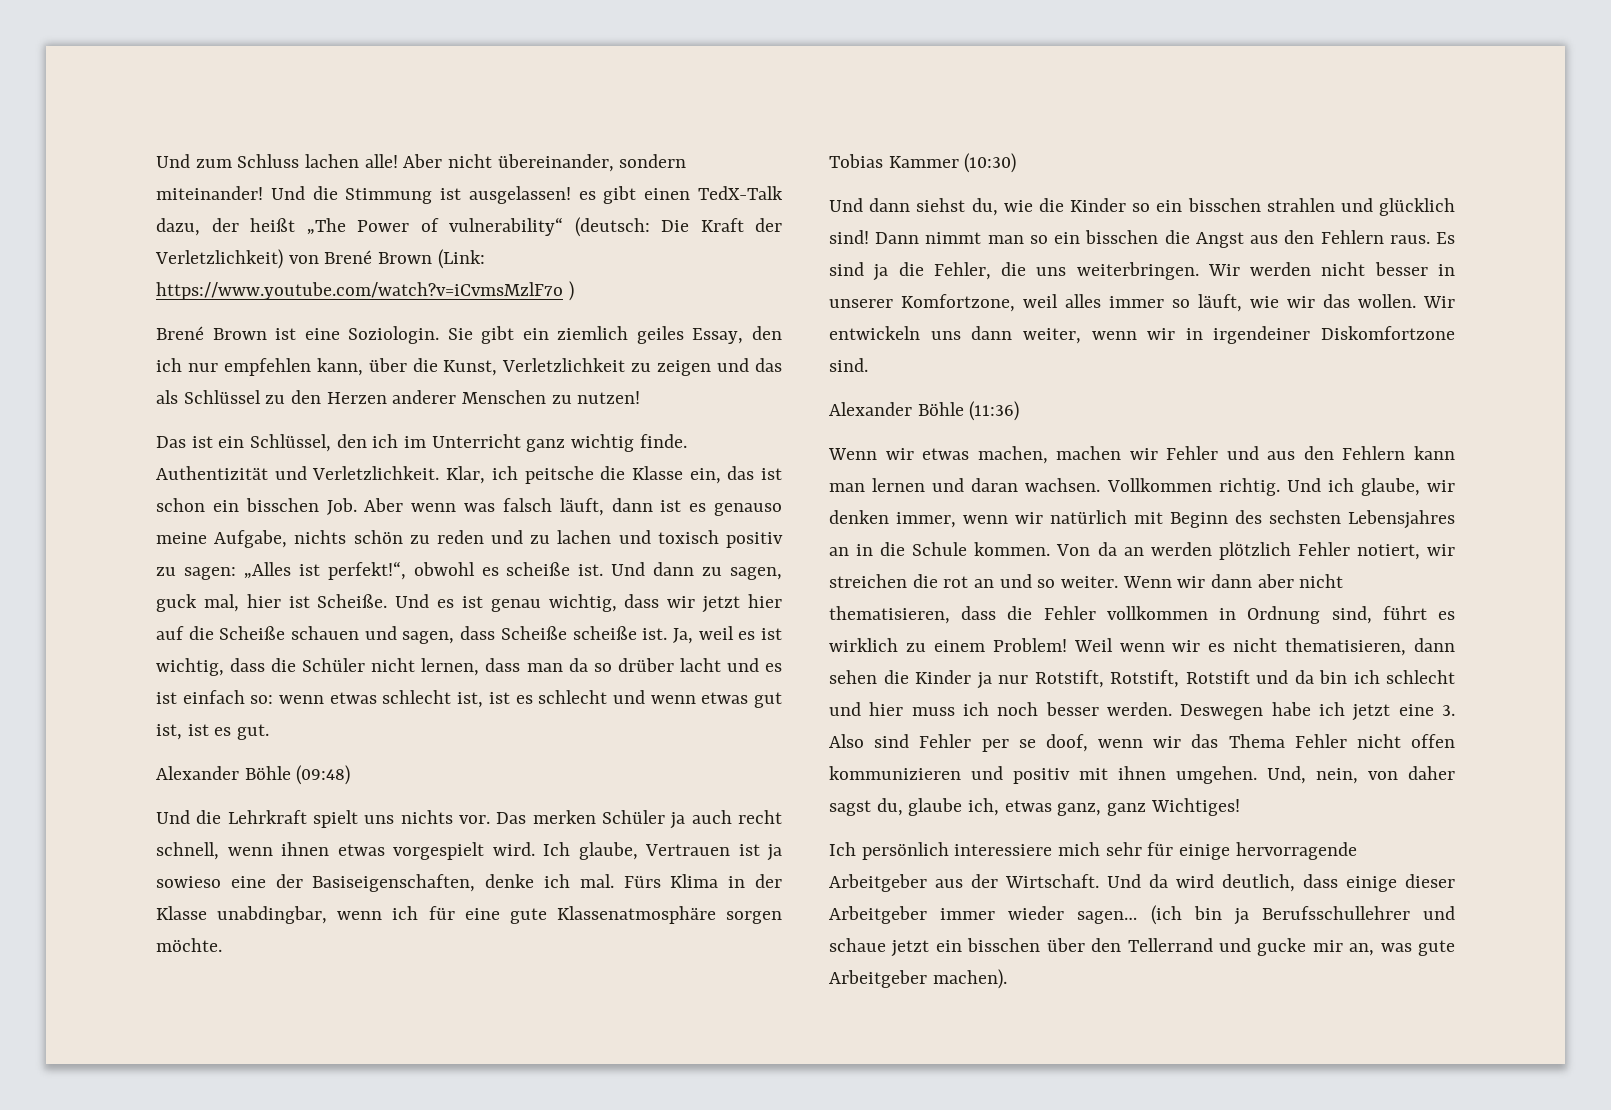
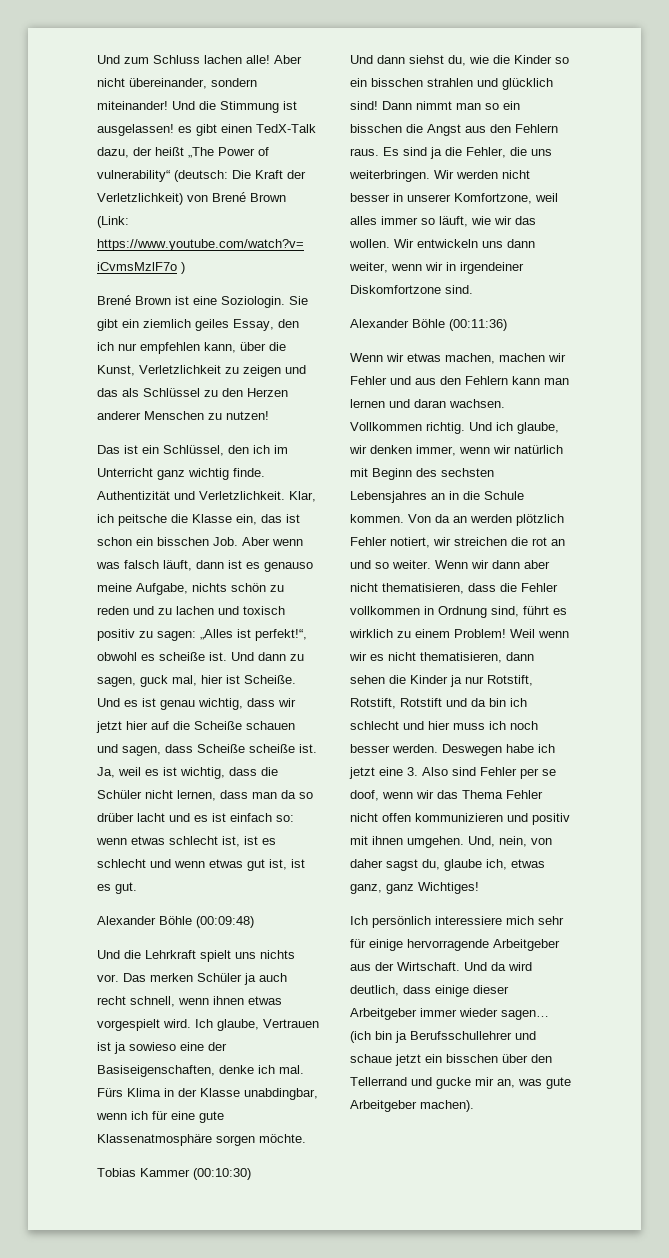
- Alexander Böhle (09:48)
+ Alexander Böhle (00:09:48)
- Tobias Kammer (10:30)
+ Tobias Kammer (00:10:30)
- Alexander Böhle (11:36)
+ Alexander Böhle (00:11:36)

